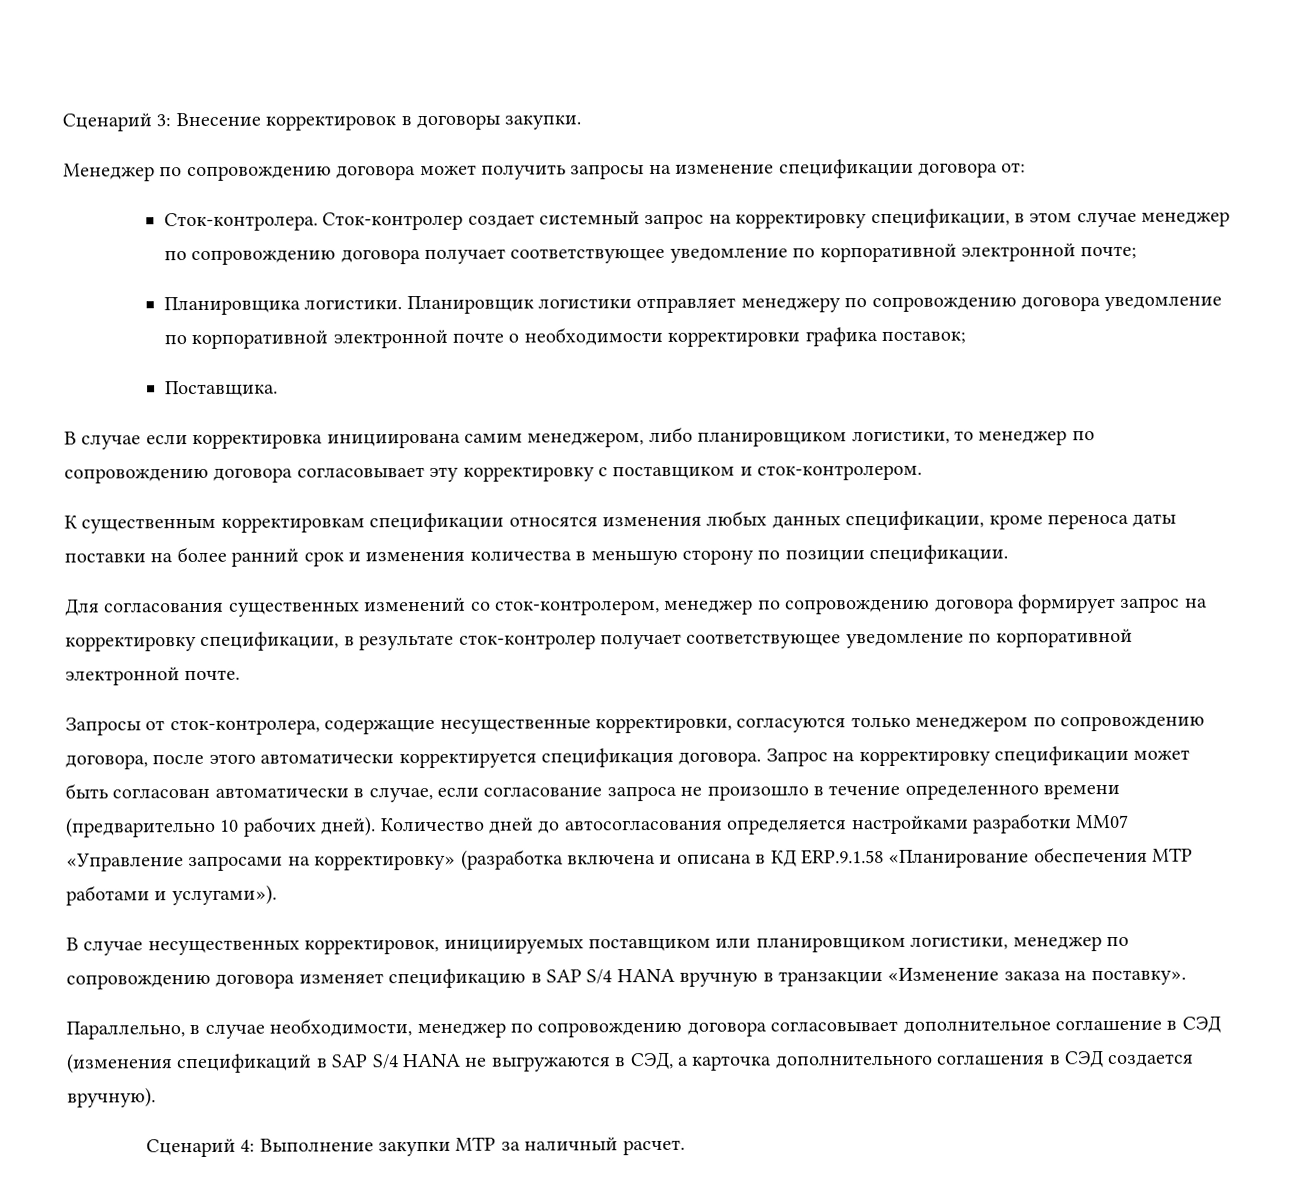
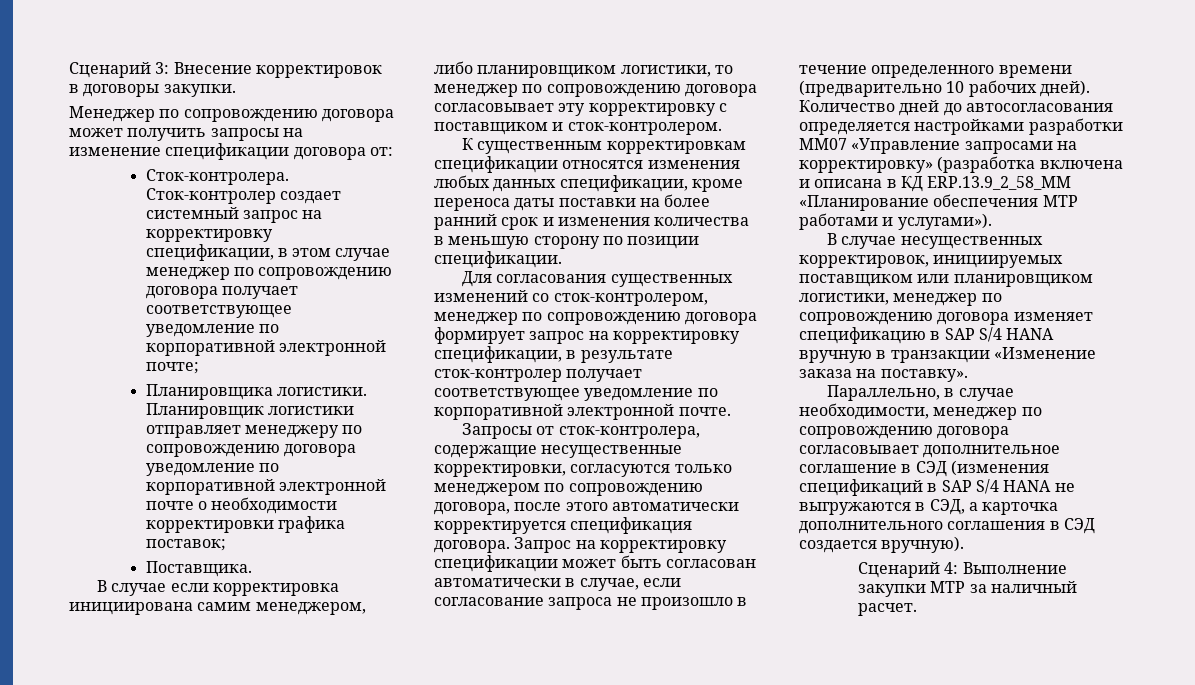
- Количество дней до автосогласования определяется настройками разработки MM07 «Управление запросами на корректировку» (разработка включена и описана в КД ERP.9.1.58 «Планирование обеспечения МТР работами и услугами»).
+ Количество дней до автосогласования определяется настройками разработки MM07 «Управление запросами на корректировку» (разработка включена и описана в КД ERP.13.9_2_58_MM «Планирование обеспечения МТР работами и услугами»).

